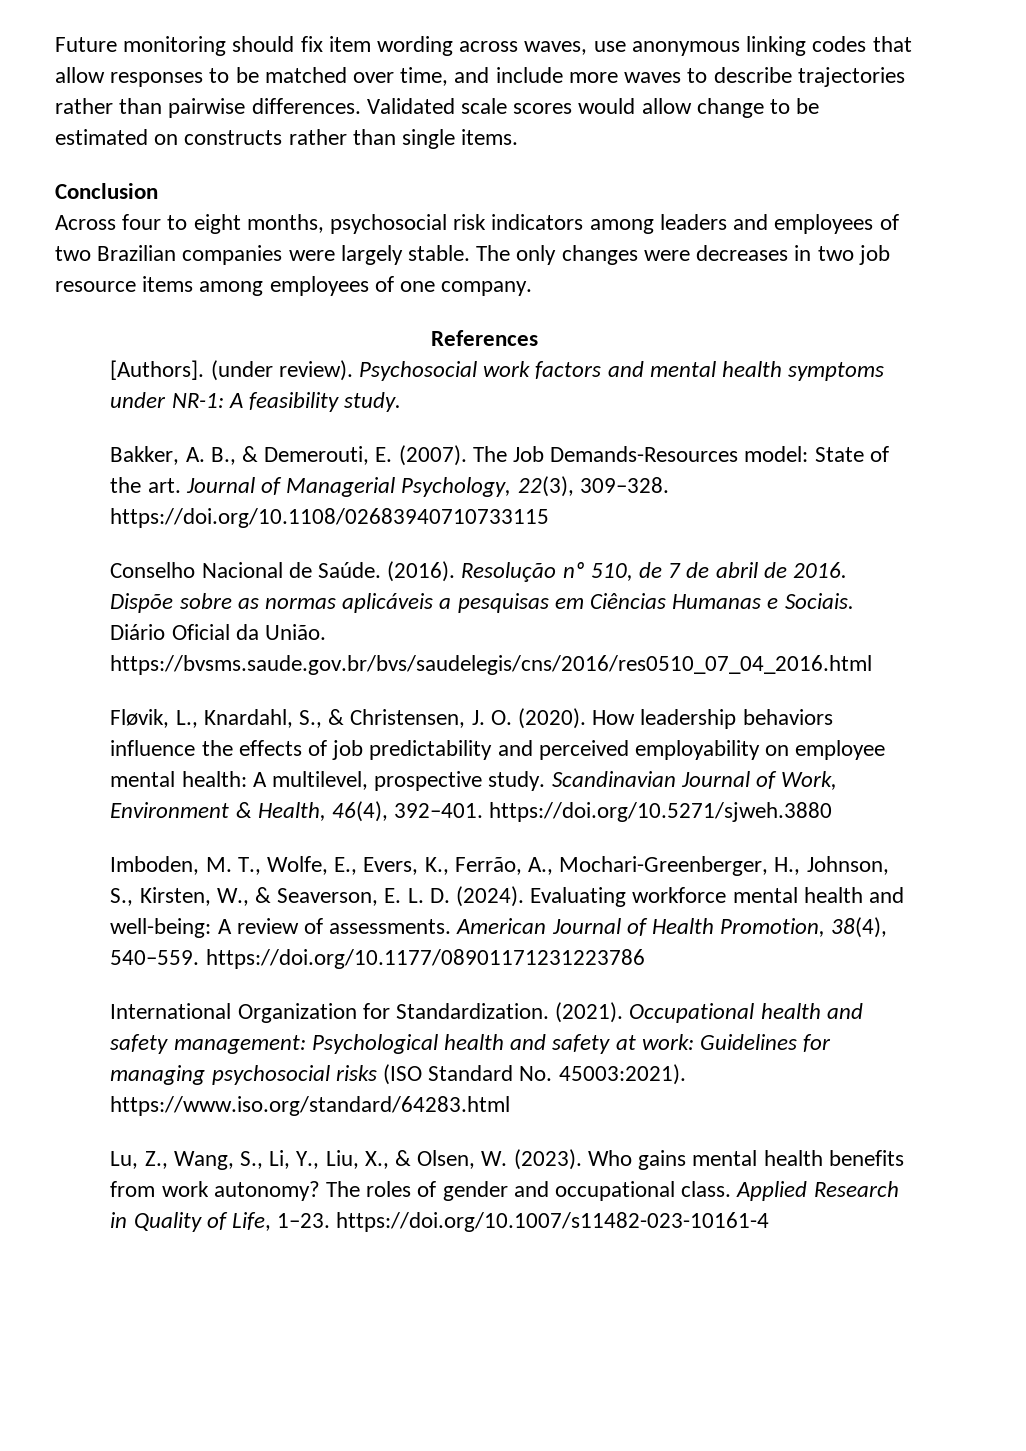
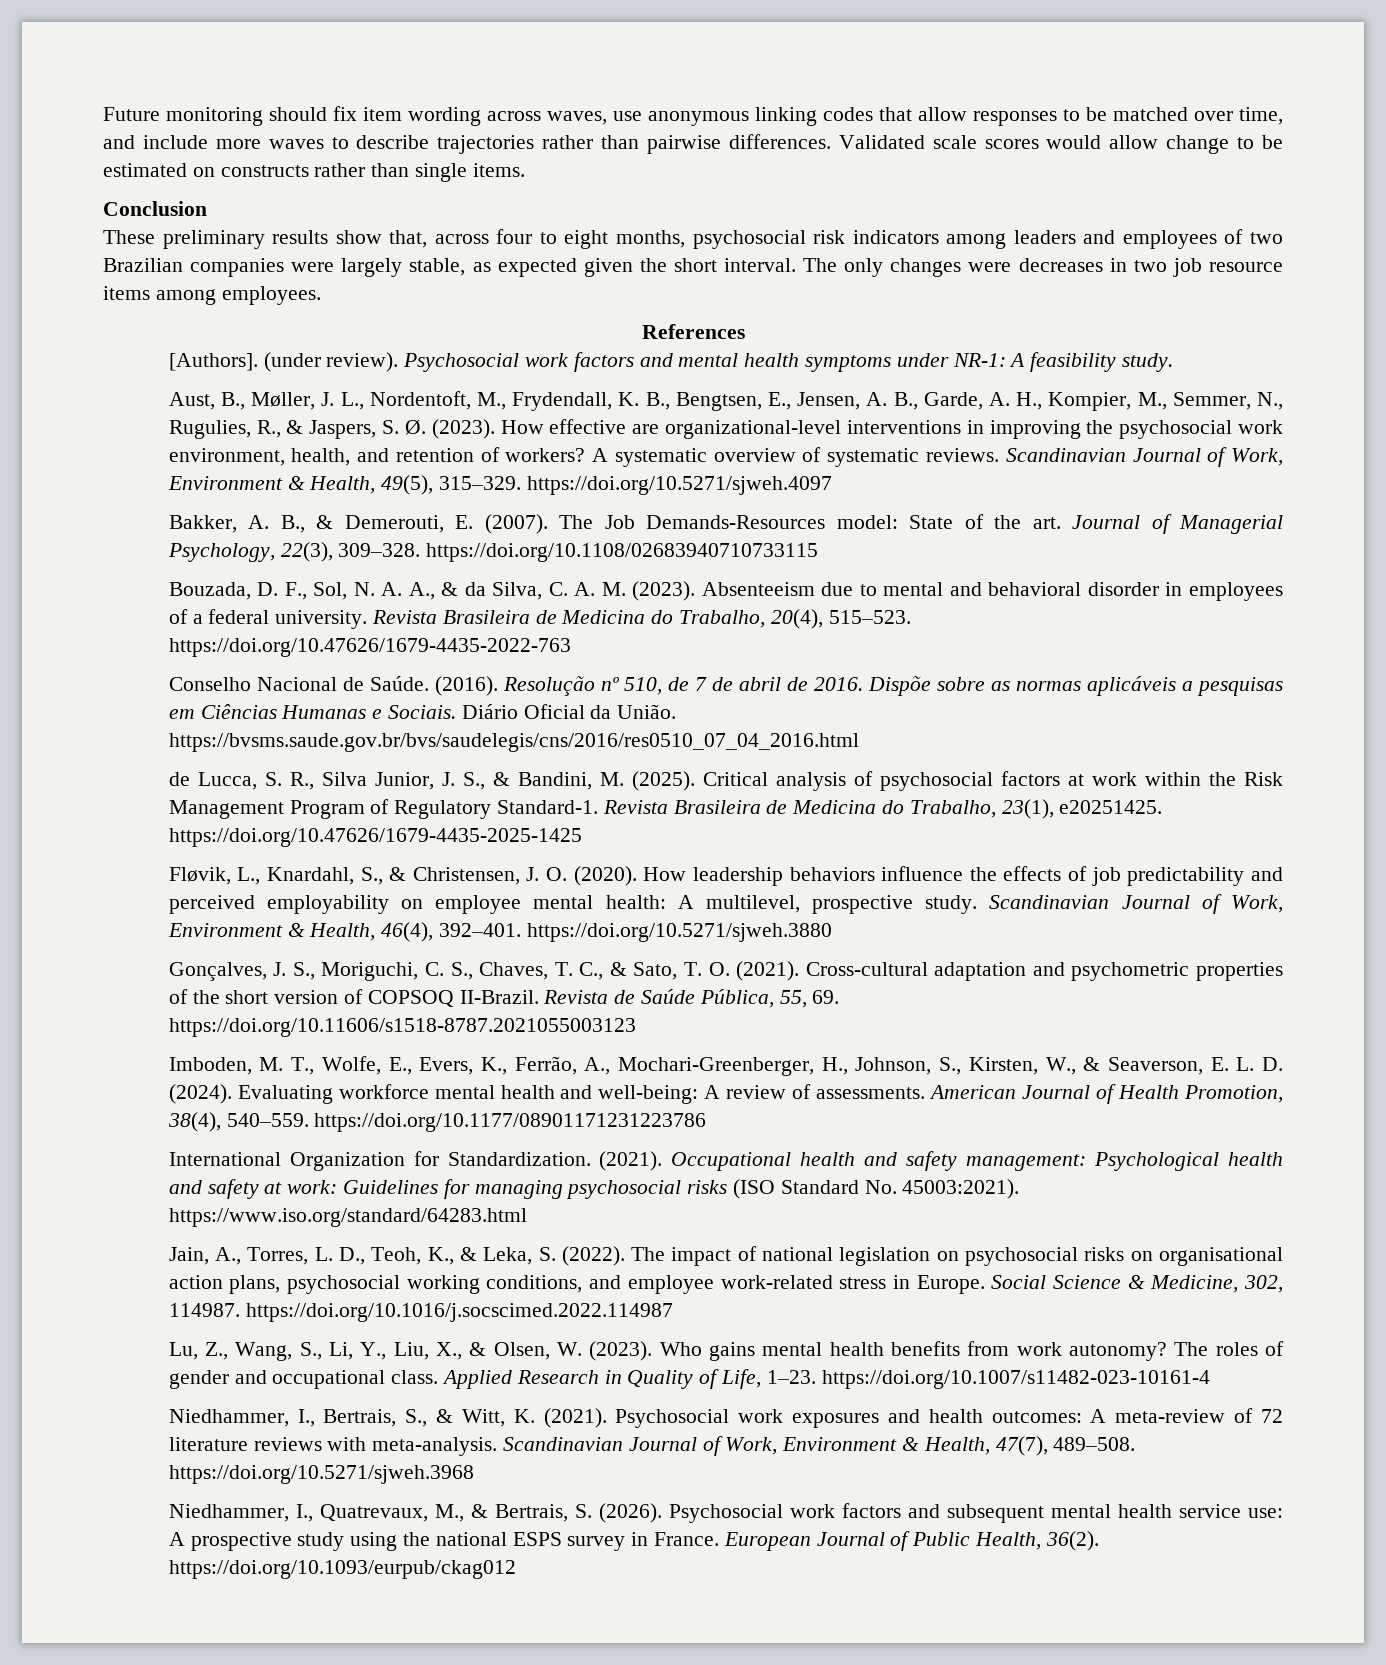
- Across four to eight months, psychosocial risk indicators among leaders and employees of two Brazilian companies were largely stable.
+ These preliminary results show that, across four to eight months, psychosocial risk indicators among leaders and employees of two Brazilian companies were largely stable, as expected given the short interval.
- The only changes were decreases in two job resource items among employees of one company.
+ The only changes were decreases in two job resource items among employees.
+ Aust, B., Møller, J. L., Nordentoft, M., Frydendall, K. B., Bengtsen, E., Jensen, A. B., Garde, A. H., Kompier, M., Semmer, N., Rugulies, R., & Jaspers, S. Ø. (2023). How effective are organizational-level interventions in improving the psychosocial work environment, health, and retention of workers? A systematic overview of systematic reviews. Scandinavian Journal of Work, Environment & Health, 49(5), 315–329. https://doi.org/10.5271/sjweh.4097
+ Bouzada, D. F., Sol, N. A. A., & da Silva, C. A. M. (2023). Absenteeism due to mental and behavioral disorder in employees of a federal university. Revista Brasileira de Medicina do Trabalho, 20(4), 515–523. https://doi.org/10.47626/1679-4435-2022-763
+ de Lucca, S. R., Silva Junior, J. S., & Bandini, M. (2025). Critical analysis of psychosocial factors at work within the Risk Management Program of Regulatory Standard-1. Revista Brasileira de Medicina do Trabalho, 23(1), e20251425. https://doi.org/10.47626/1679-4435-2025-1425
+ Gonçalves, J. S., Moriguchi, C. S., Chaves, T. C., & Sato, T. O. (2021). Cross-cultural adaptation and psychometric properties of the short version of COPSOQ II-Brazil. Revista de Saúde Pública, 55, 69. https://doi.org/10.11606/s1518-8787.2021055003123
+ Jain, A., Torres, L. D., Teoh, K., & Leka, S. (2022). The impact of national legislation on psychosocial risks on organisational action plans, psychosocial working conditions, and employee work-related stress in Europe. Social Science & Medicine, 302, 114987. https://doi.org/10.1016/j.socscimed.2022.114987
+ Niedhammer, I., Bertrais, S., & Witt, K. (2021). Psychosocial work exposures and health outcomes: A meta-review of 72 literature reviews with meta-analysis. Scandinavian Journal of Work, Environment & Health, 47(7), 489–508. https://doi.org/10.5271/sjweh.3968
+ Niedhammer, I., Quatrevaux, M., & Bertrais, S. (2026). Psychosocial work factors and subsequent mental health service use: A prospective study using the national ESPS survey in France. European Journal of Public Health, 36(2). https://doi.org/10.1093/eurpub/ckag012

